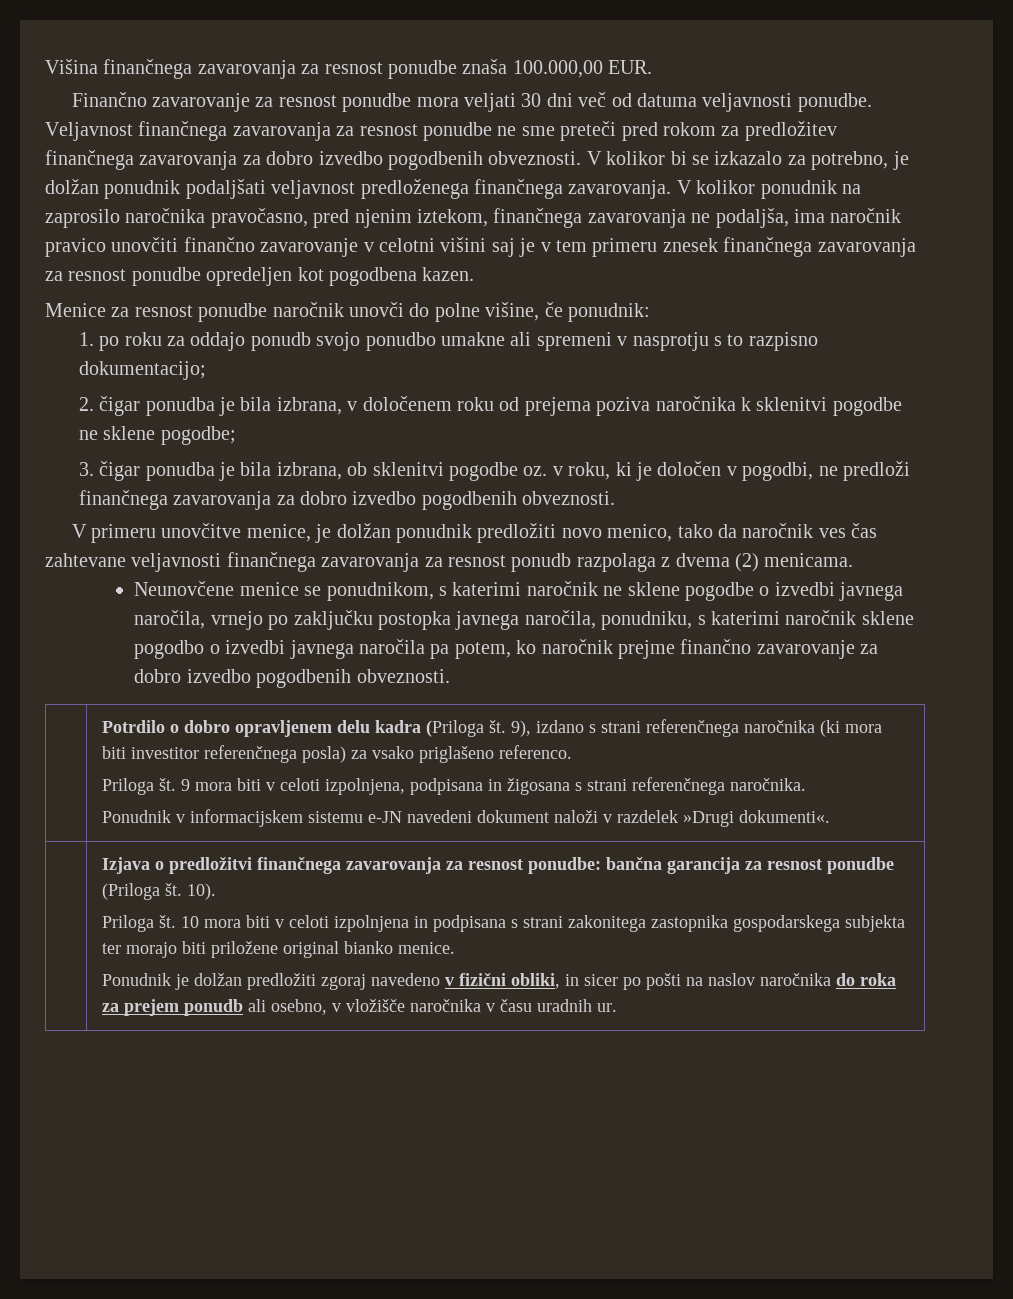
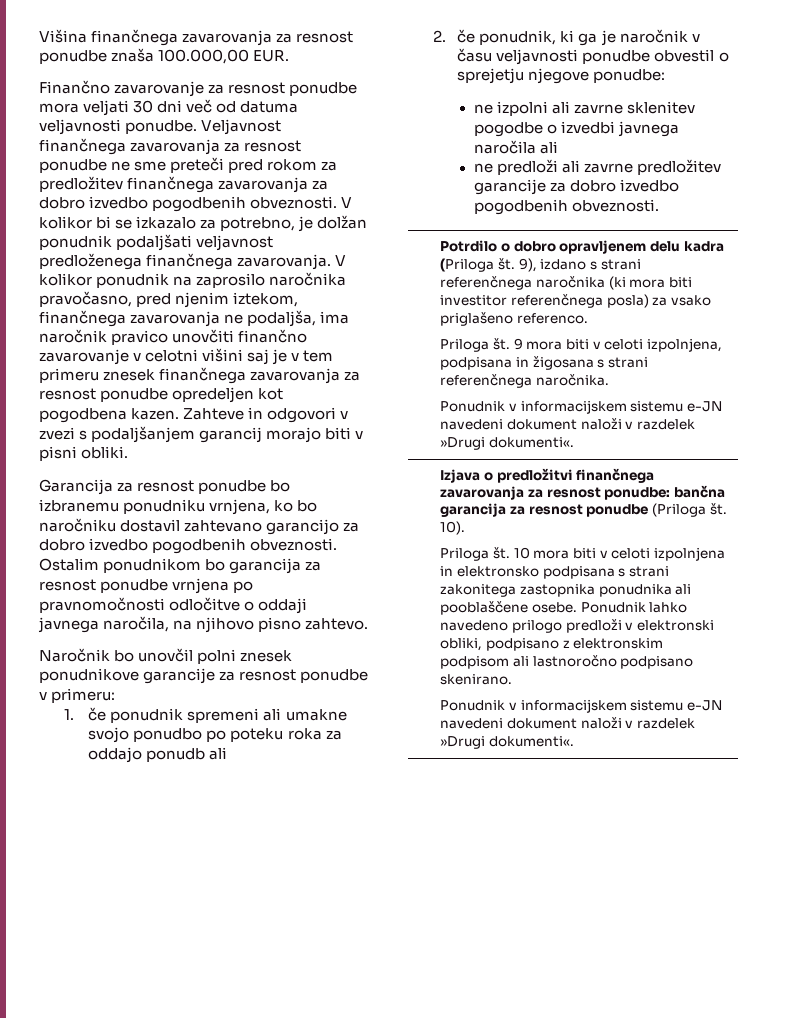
- V kolikor ponudnik na zaprosilo naročnika pravočasno, pred njenim iztekom, finančnega zavarovanja ne podaljša, ima naročnik pravico unovčiti finančno zavarovanje v celotni višini saj je v tem primeru znesek finančnega zavarovanja za resnost ponudbe opredeljen kot pogodbena kazen.
- Menice za resnost ponudbe naročnik unovči do polne višine, če ponudnik:
- 1. po roku za oddajo ponudb svojo ponudbo umakne ali spremeni v nasprotju s to razpisno dokumentacijo;
- 2. čigar ponudba je bila izbrana, v določenem roku od prejema poziva naročnika k sklenitvi pogodbe ne sklene pogodbe;
- 3. čigar ponudba je bila izbrana, ob sklenitvi pogodbe oz. v roku, ki je določen v pogodbi, ne predloži finančnega zavarovanja za dobro izvedbo pogodbenih obveznosti.
- V primeru unovčitve menice, je dolžan ponudnik predložiti novo menico, tako da naročnik ves čas zahtevane veljavnosti finančnega zavarovanja za resnost ponudb razpolaga z dvema (2) menicama.
- Neunovčene menice se ponudnikom, s katerimi naročnik ne sklene pogodbe o izvedbi javnega naročila, vrnejo po zaključku postopka javnega naročila, ponudniku, s katerimi naročnik sklene pogodbo o izvedbi javnega naročila pa potem, ko naročnik prejme finančno zavarovanje za dobro izvedbo pogodbenih obveznosti.
+ V kolikor ponudnik na zaprosilo naročnika pravočasno, pred njenim iztekom, finančnega zavarovanja ne podaljša, ima naročnik pravico unovčiti finančno zavarovanje v celotni višini saj je v tem primeru znesek finančnega zavarovanja za resnost ponudbe opredeljen kot pogodbena kazen. Zahteve in odgovori v zvezi s podaljšanjem garancij morajo biti v pisni obliki.
+ Garancija za resnost ponudbe bo izbranemu ponudniku vrnjena, ko bo naročniku dostavil zahtevano garancijo za dobro izvedbo pogodbenih obveznosti. Ostalim ponudnikom bo garancija za resnost ponudbe vrnjena po pravnomočnosti odločitve o oddaji javnega naročila, na njihovo pisno zahtevo.
+ Naročnik bo unovčil polni znesek ponudnikove garancije za resnost ponudbe v primeru:
+ 1. če ponudnik spremeni ali umakne svojo ponudbo po poteku roka za oddajo ponudb ali
+ 2. če ponudnik, ki ga je naročnik v času veljavnosti ponudbe obvestil o sprejetju njegove ponudbe:
+ ne izpolni ali zavrne sklenitev pogodbe o izvedbi javnega naročila ali
+ ne predloži ali zavrne predložitev garancije za dobro izvedbo pogodbenih obveznosti.
- 10 mora biti v celoti izpolnjena in podpisana s strani zakonitega zastopnika gospodarskega subjekta ter morajo biti priložene original bianko menice.
- Ponudnik je dolžan predložiti zgoraj navedeno v fizični obliki, in sicer po pošti na naslov naročnika do roka za prejem ponudb ali osebno, v vložišče naročnika v času uradnih ur.
+ 10 mora biti v celoti izpolnjena in elektronsko podpisana s strani zakonitega zastopnika ponudnika ali pooblaščene osebe. Ponudnik lahko navedeno prilogo predloži v elektronski obliki, podpisano z elektronskim podpisom ali lastnoročno podpisano skenirano.
+ Ponudnik v informacijskem sistemu e-JN navedeni dokument naloži v razdelek »Drugi dokumenti«.

